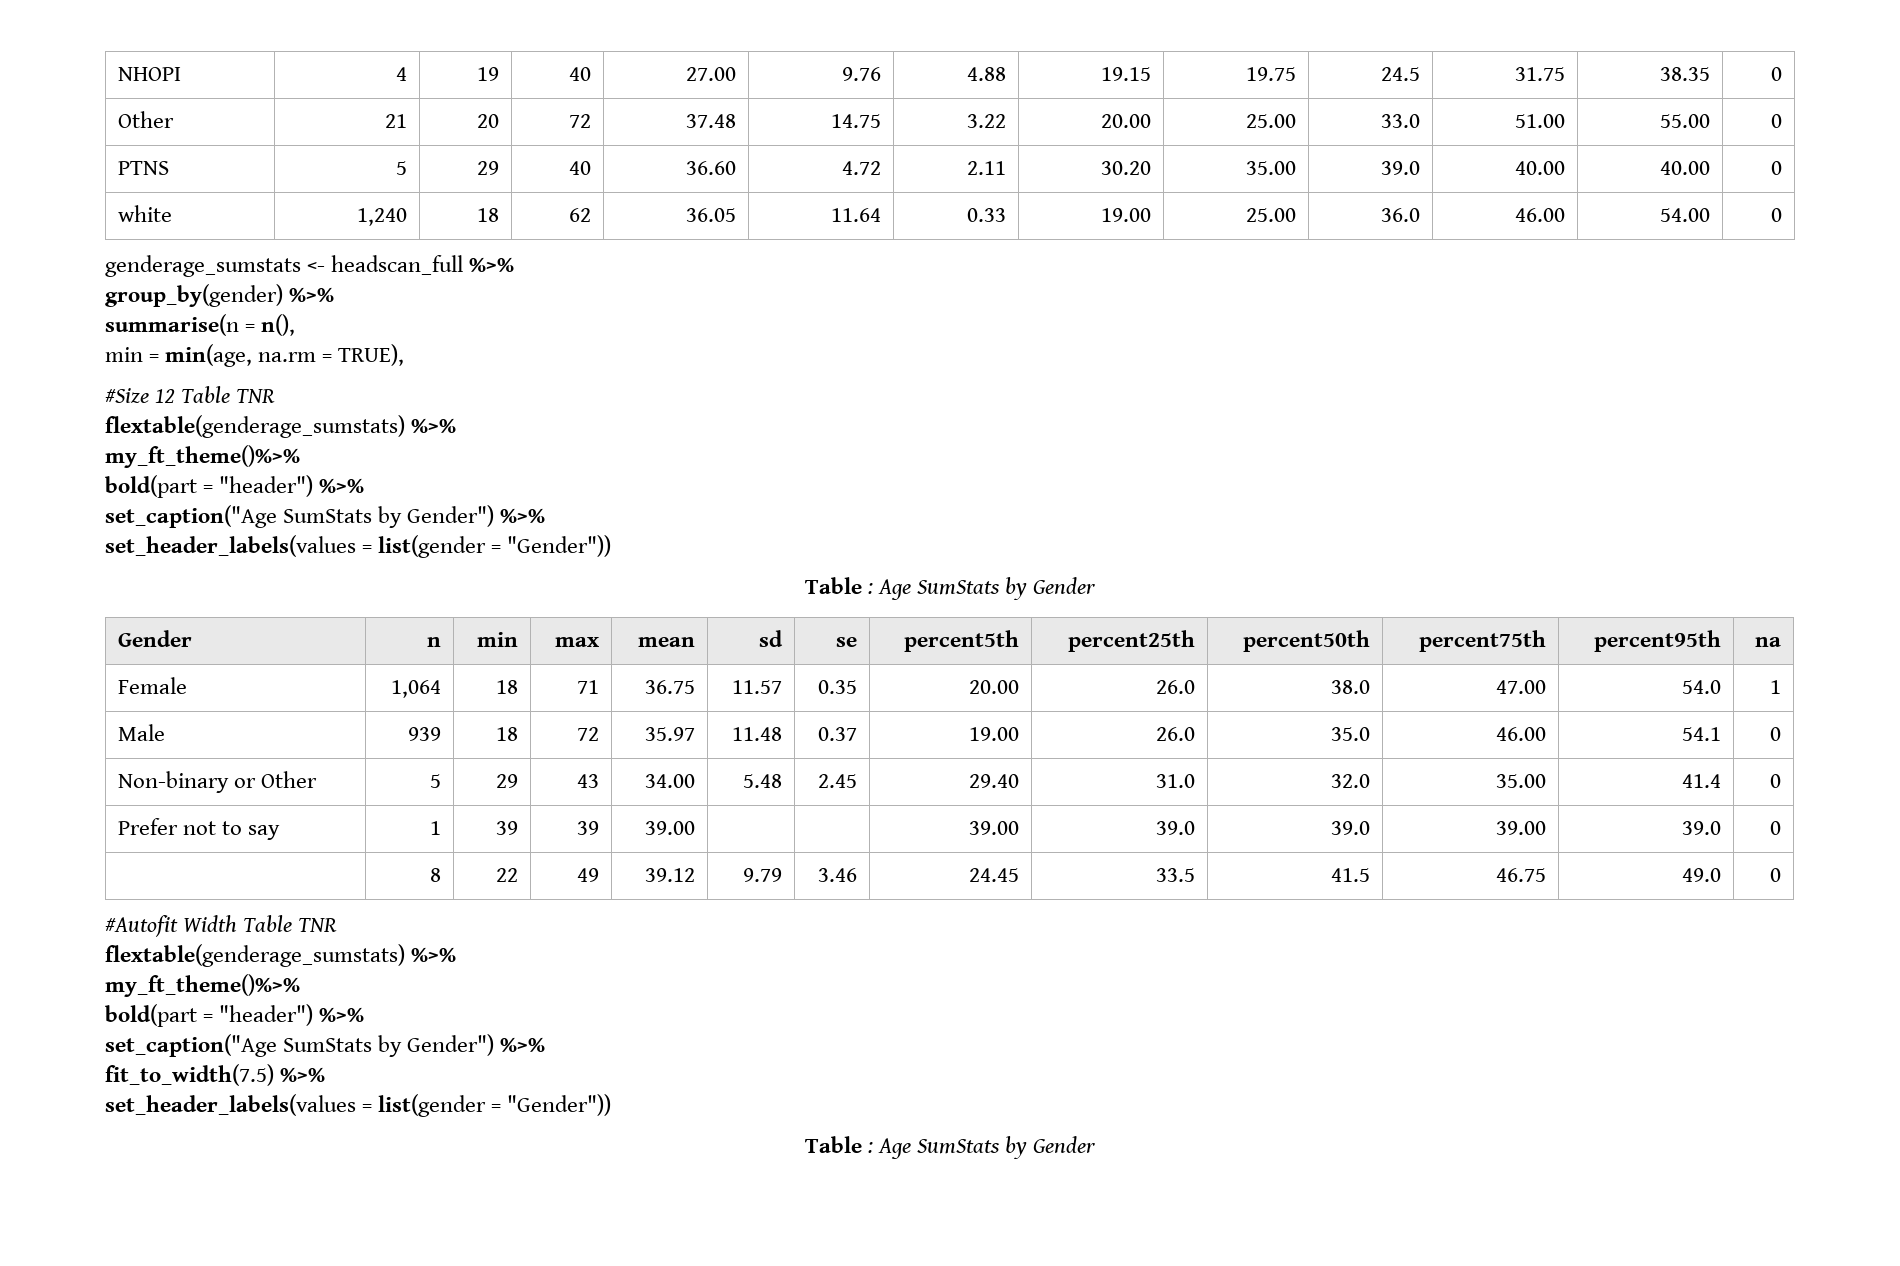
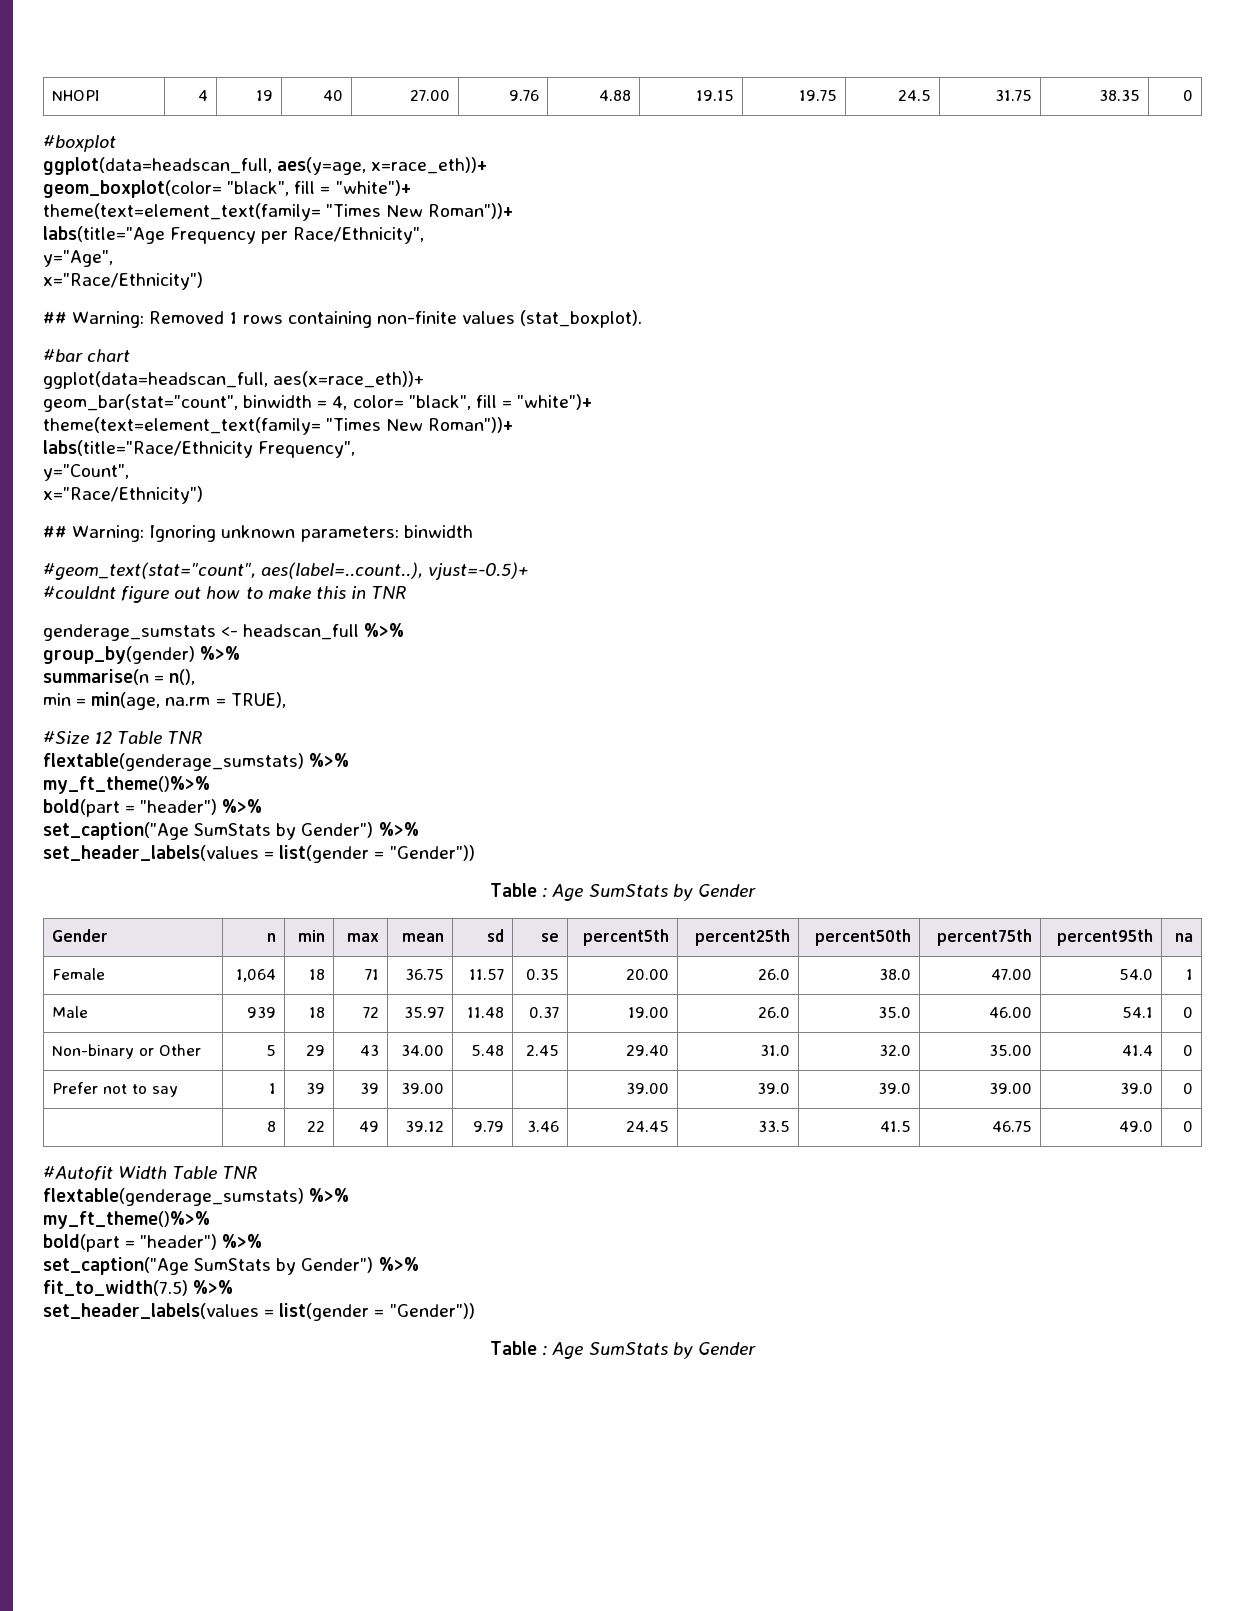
- Other | 21 | 20 | 72 | 37.48 | 14.75 | 3.22 | 20.00 | 25.00 | 33.0 | 51.00 | 55.00 | 0
- PTNS | 5 | 29 | 40 | 36.60 | 4.72 | 2.11 | 30.20 | 35.00 | 39.0 | 40.00 | 40.00 | 0
- white | 1,240 | 18 | 62 | 36.05 | 11.64 | 0.33 | 19.00 | 25.00 | 36.0 | 46.00 | 54.00 | 0
+ #boxplot
+ ggplot(data=headscan_full, aes(y=age, x=race_eth))+
+ geom_boxplot(color= "black", fill = "white")+
+ theme(text=element_text(family= "Times New Roman"))+
+ labs(title="Age Frequency per Race/Ethnicity",
+ y="Age",
+ x="Race/Ethnicity")
+ ## Warning: Removed 1 rows containing non-finite values (stat_boxplot).
+ #bar chart
+ ggplot(data=headscan_full, aes(x=race_eth))+
+ geom_bar(stat="count", binwidth = 4, color= "black", fill = "white")+
+ theme(text=element_text(family= "Times New Roman"))+
+ labs(title="Race/Ethnicity Frequency",
+ y="Count",
+ x="Race/Ethnicity")
+ ## Warning: Ignoring unknown parameters: binwidth
+ #geom_text(stat="count", aes(label=..count..), vjust=-0.5)+
+ #couldnt figure out how to make this in TNR

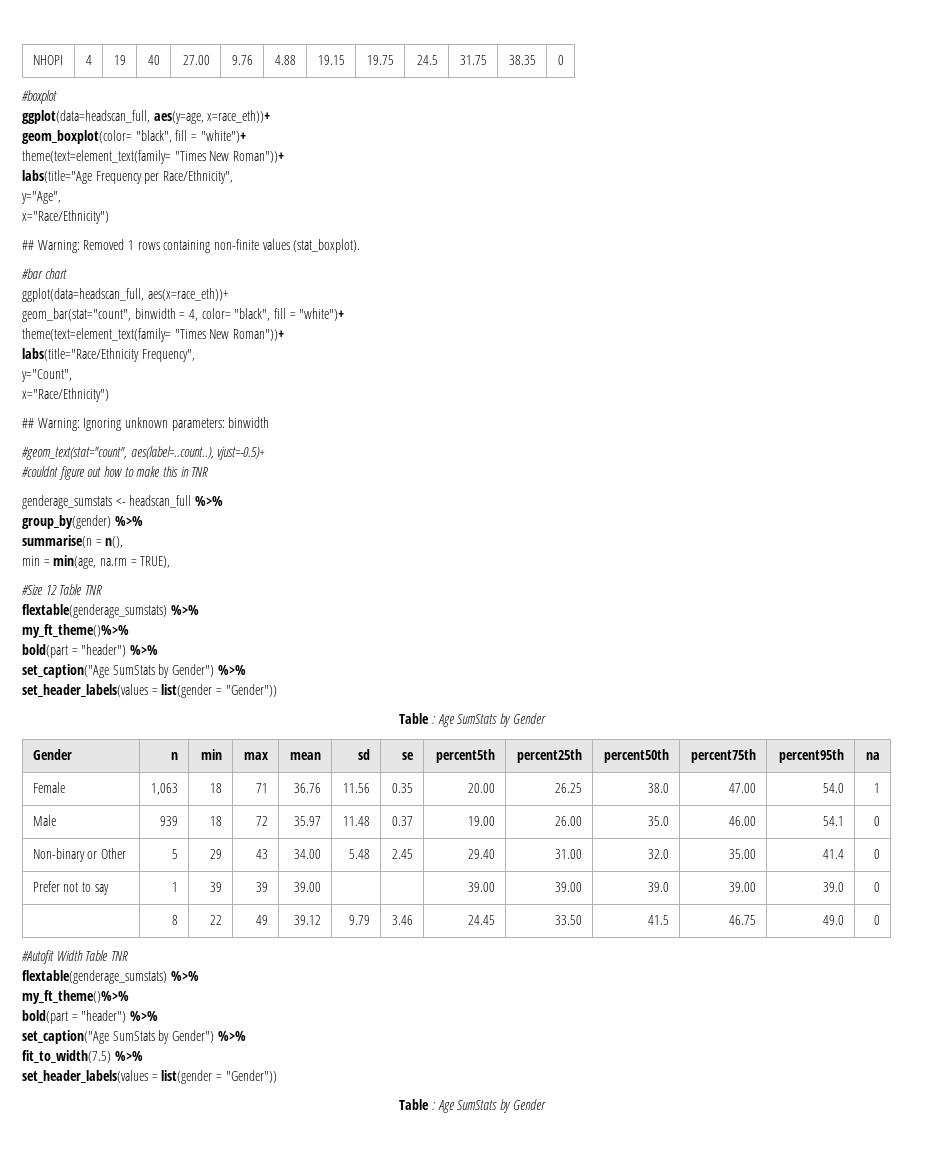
- Female | 1,064 | 18 | 71 | 36.75 | 11.57 | 0.35 | 20.00 | 26.0 | 38.0 | 47.00 | 54.0 | 1
+ Female | 1,063 | 18 | 71 | 36.76 | 11.56 | 0.35 | 20.00 | 26.25 | 38.0 | 47.00 | 54.0 | 1
- Male | 939 | 18 | 72 | 35.97 | 11.48 | 0.37 | 19.00 | 26.0 | 35.0 | 46.00 | 54.1 | 0
+ Male | 939 | 18 | 72 | 35.97 | 11.48 | 0.37 | 19.00 | 26.00 | 35.0 | 46.00 | 54.1 | 0
- Non-binary or Other | 5 | 29 | 43 | 34.00 | 5.48 | 2.45 | 29.40 | 31.0 | 32.0 | 35.00 | 41.4 | 0
+ Non-binary or Other | 5 | 29 | 43 | 34.00 | 5.48 | 2.45 | 29.40 | 31.00 | 32.0 | 35.00 | 41.4 | 0
- Prefer not to say | 1 | 39 | 39 | 39.00 | | | 39.00 | 39.0 | 39.0 | 39.00 | 39.0 | 0
+ Prefer not to say | 1 | 39 | 39 | 39.00 | | | 39.00 | 39.00 | 39.0 | 39.00 | 39.0 | 0
- | 8 | 22 | 49 | 39.12 | 9.79 | 3.46 | 24.45 | 33.5 | 41.5 | 46.75 | 49.0 | 0
+ | 8 | 22 | 49 | 39.12 | 9.79 | 3.46 | 24.45 | 33.50 | 41.5 | 46.75 | 49.0 | 0

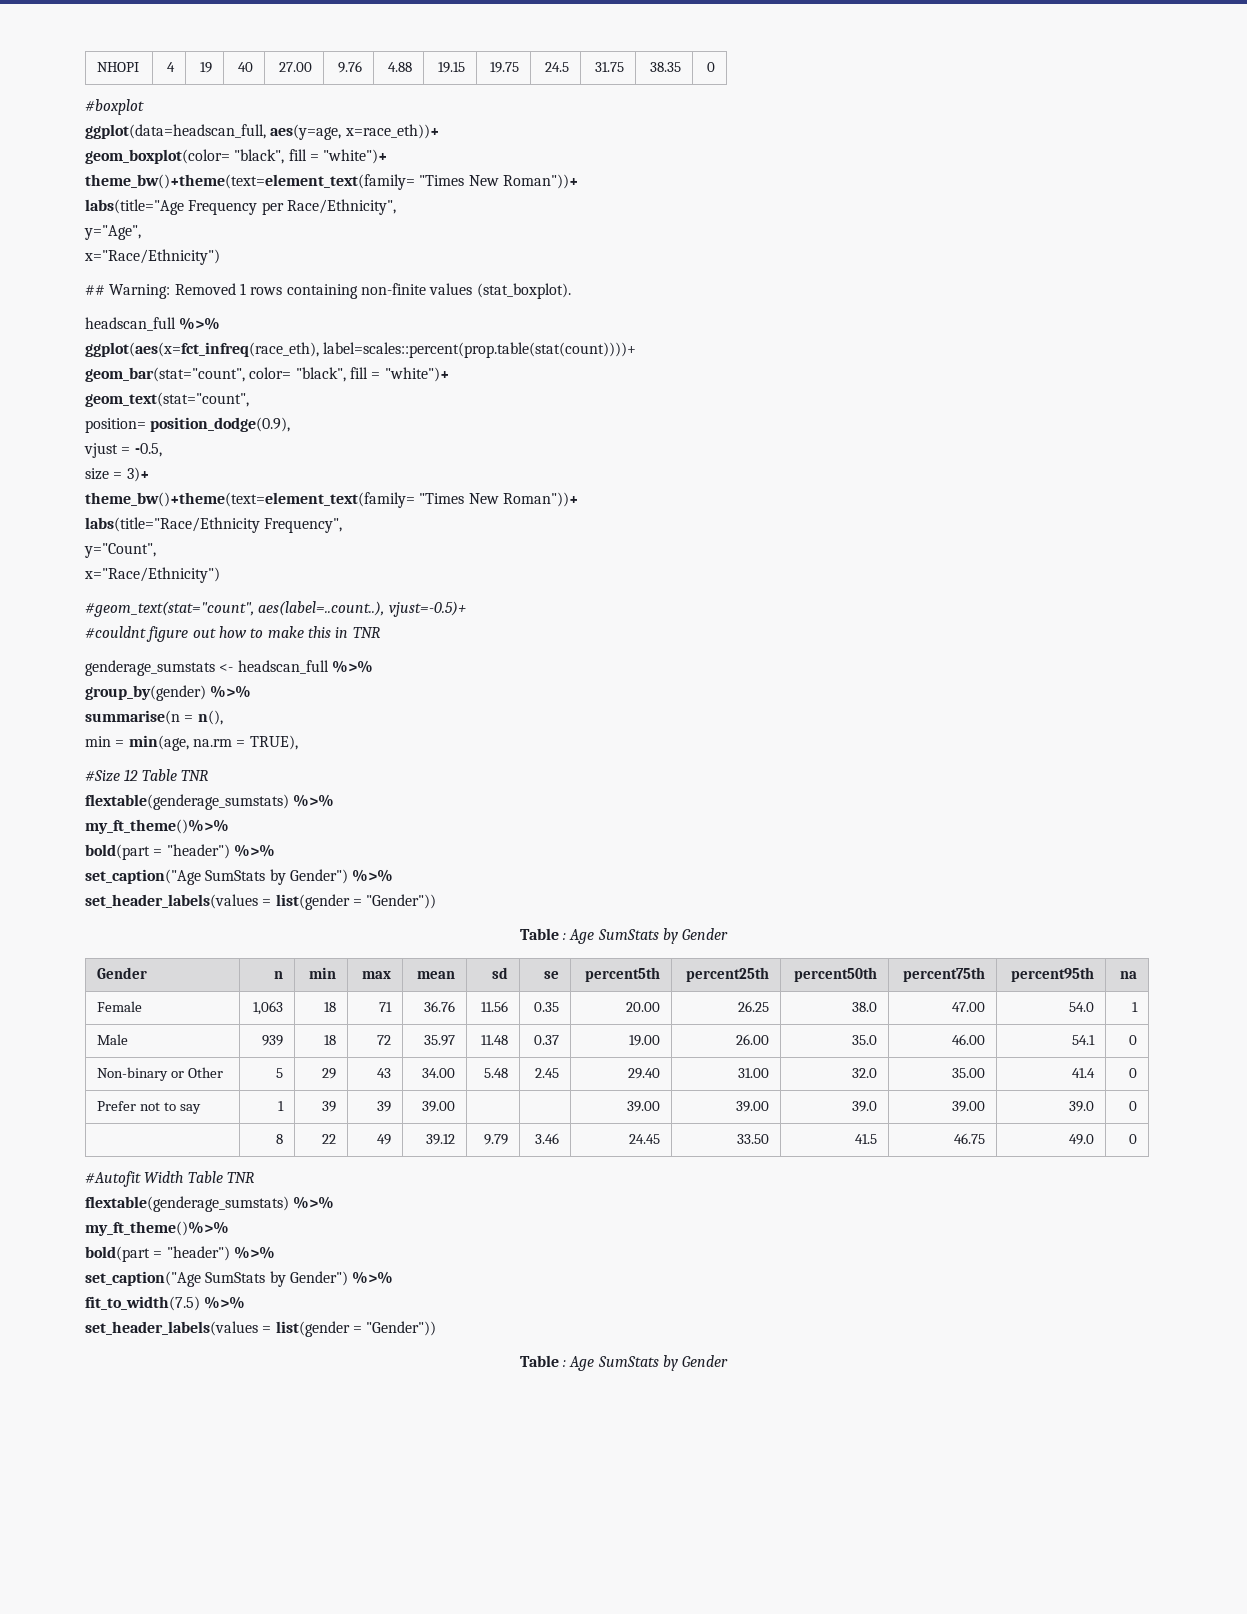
  geom_boxplot(color= "black", fill = "white")+
- theme(text=element_text(family= "Times New Roman"))+
+ theme_bw()+theme(text=element_text(family= "Times New Roman"))+
  ## Warning: Removed 1 rows containing non-finite values (stat_boxplot).
- #bar chart
- ggplot(data=headscan_full, aes(x=race_eth))+
- geom_bar(stat="count", binwidth = 4, color= "black", fill = "white")+
- theme(text=element_text(family= "Times New Roman"))+
+ headscan_full %>%
+ ggplot(aes(x=fct_infreq(race_eth), label=scales::percent(prop.table(stat(count))))+
+ geom_bar(stat="count", color= "black", fill = "white")+
+ geom_text(stat="count",
+ position= position_dodge(0.9),
+ vjust = -0.5,
+ size = 3)+
+ theme_bw()+theme(text=element_text(family= "Times New Roman"))+
- ## Warning: Ignoring unknown parameters: binwidth

